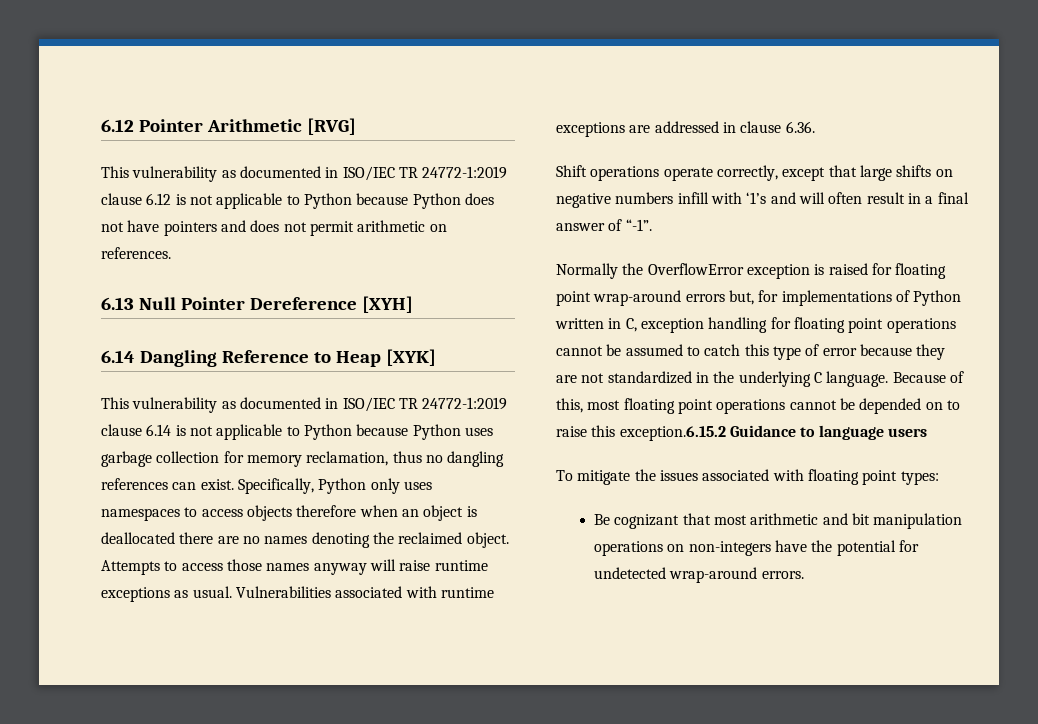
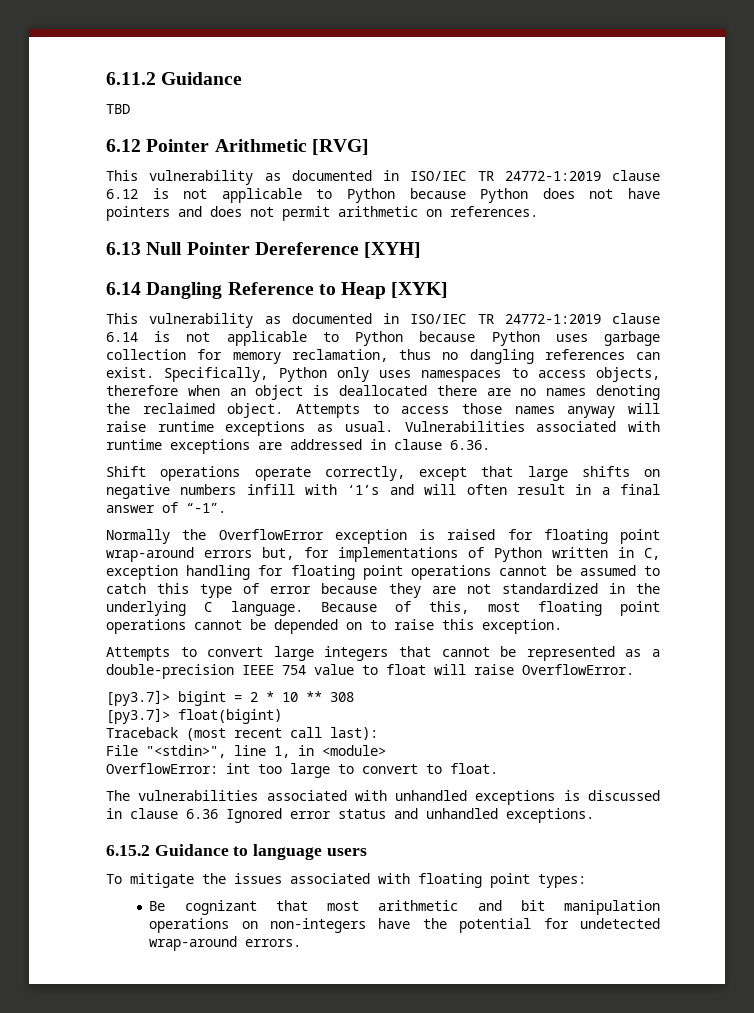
+ 6.11.2 Guidance
+ TBD
- Specifically, Python only uses namespaces to access objects therefore when an object is deallocated there are no names denoting the reclaimed object.
+ Specifically, Python only uses namespaces to access objects, therefore when an object is deallocated there are no names denoting the reclaimed object.
- Because of this, most floating point operations cannot be depended on to raise this exception.6.15.2 Guidance to language users
+ Because of this, most floating point operations cannot be depended on to raise this exception.
+ Attempts to convert large integers that cannot be represented as a double-precision IEEE 754 value to float will raise OverflowError.
+ [py3.7]> bigint = 2 * 10 ** 308
+ [py3.7]> float(bigint)
+ Traceback (most recent call last):
+ File "<stdin>", line 1, in <module>
+ OverflowError: int too large to convert to float.
+ The vulnerabilities associated with unhandled exceptions is discussed in clause 6.36 Ignored error status and unhandled exceptions.
+ 6.15.2 Guidance to language users

